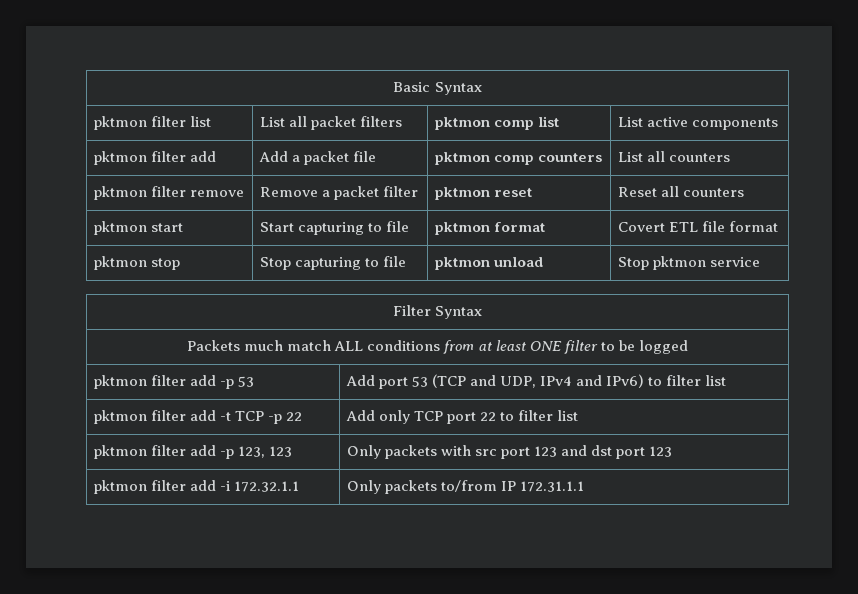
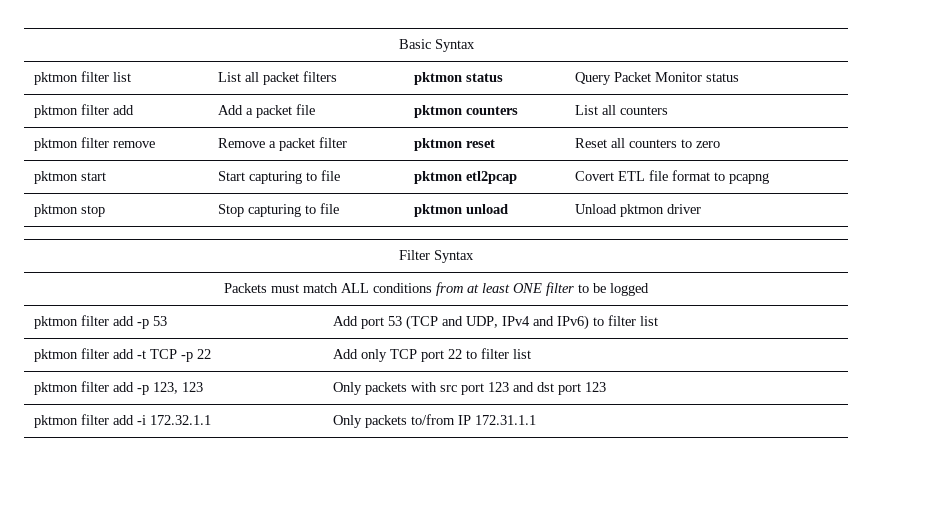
- pktmon filter list | List all packet filters | pktmon comp list | List active components
+ pktmon filter list | List all packet filters | pktmon status | Query Packet Monitor status
- pktmon filter add | Add a packet file | pktmon comp counters | List all counters
+ pktmon filter add | Add a packet file | pktmon counters | List all counters
- pktmon filter remove | Remove a packet filter | pktmon reset | Reset all counters
+ pktmon filter remove | Remove a packet filter | pktmon reset | Reset all counters to zero
- pktmon start | Start capturing to file | pktmon format | Covert ETL file format
+ pktmon start | Start capturing to file | pktmon etl2pcap | Covert ETL file format to pcapng
- pktmon stop | Stop capturing to file | pktmon unload | Stop pktmon service
+ pktmon stop | Stop capturing to file | pktmon unload | Unload pktmon driver
- Packets much match ALL conditions from at least ONE filter to be logged
+ Packets must match ALL conditions from at least ONE filter to be logged

